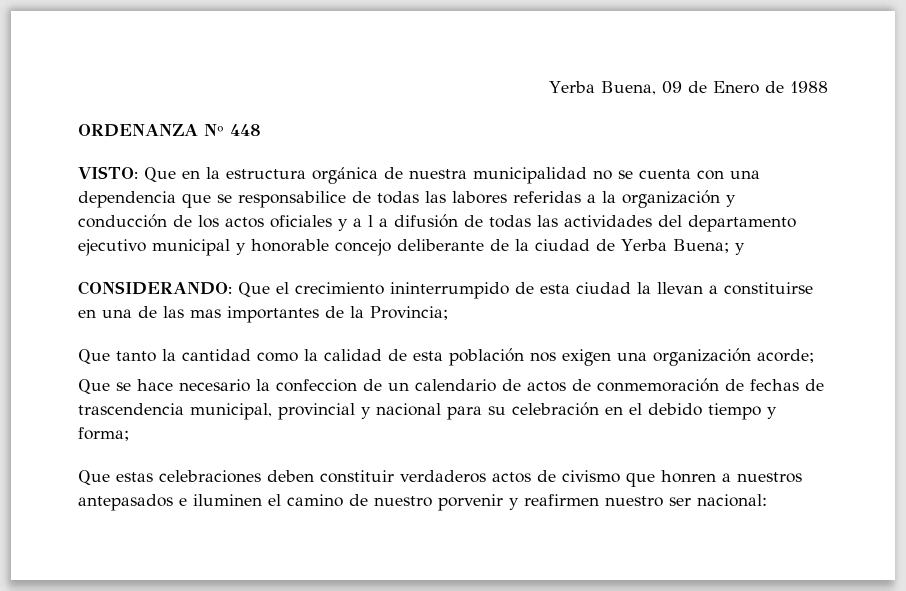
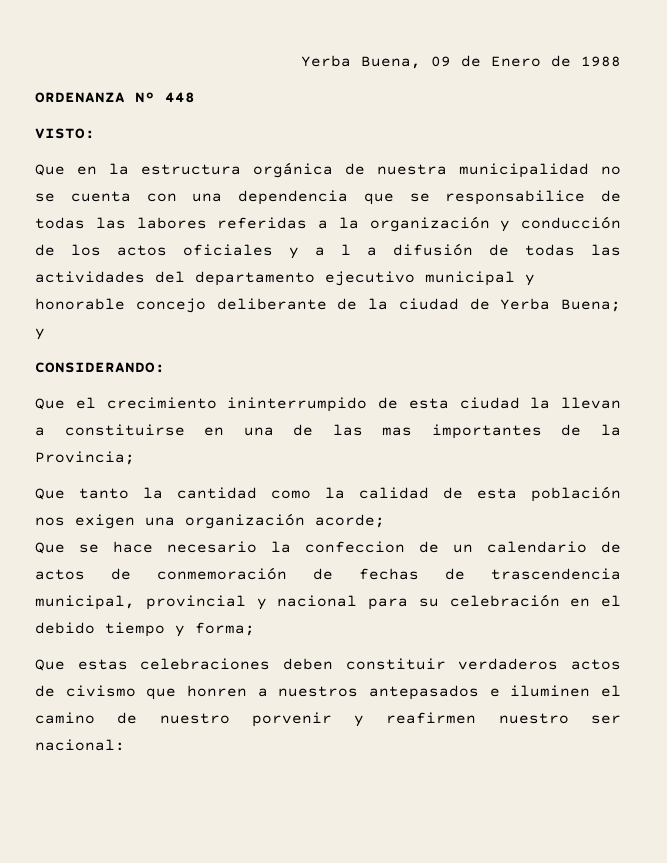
- VISTO: Que en la estructura orgánica de nuestra municipalidad no se cuenta con una dependencia que se responsabilice de todas las labores referidas a la organización y conducción de los actos oficiales y a l a difusión de todas las actividades del departamento ejecutivo municipal y honorable concejo deliberante de la ciudad de Yerba Buena; y
+ VISTO:
+ Que en la estructura orgánica de nuestra municipalidad no se cuenta con una dependencia que se responsabilice de todas las labores referidas a la organización y conducción de los actos oficiales y a l a difusión de todas las actividades del departamento ejecutivo municipal y honorable concejo deliberante de la ciudad de Yerba Buena; y
- CONSIDERANDO: Que el crecimiento ininterrumpido de esta ciudad la llevan a constituirse en una de las mas importantes de la Provincia;
+ CONSIDERANDO:
+ Que el crecimiento ininterrumpido de esta ciudad la llevan a constituirse en una de las mas importantes de la Provincia;

